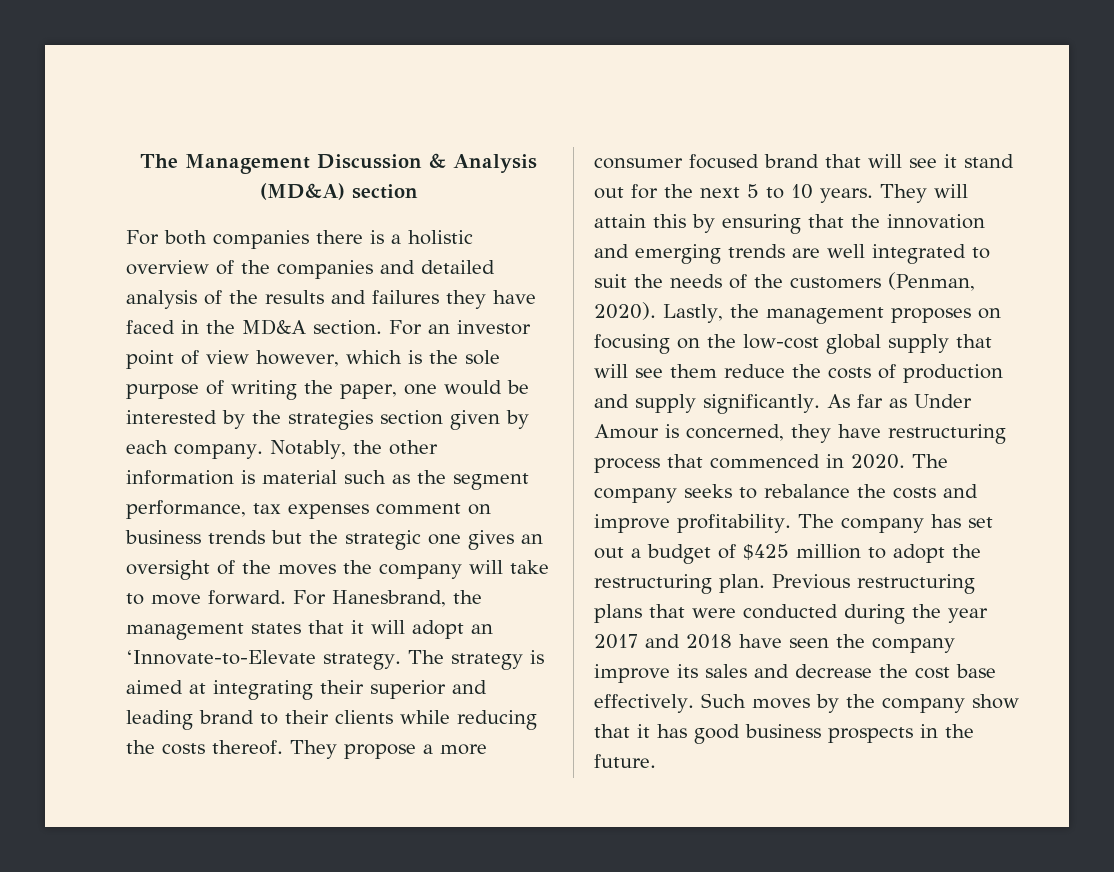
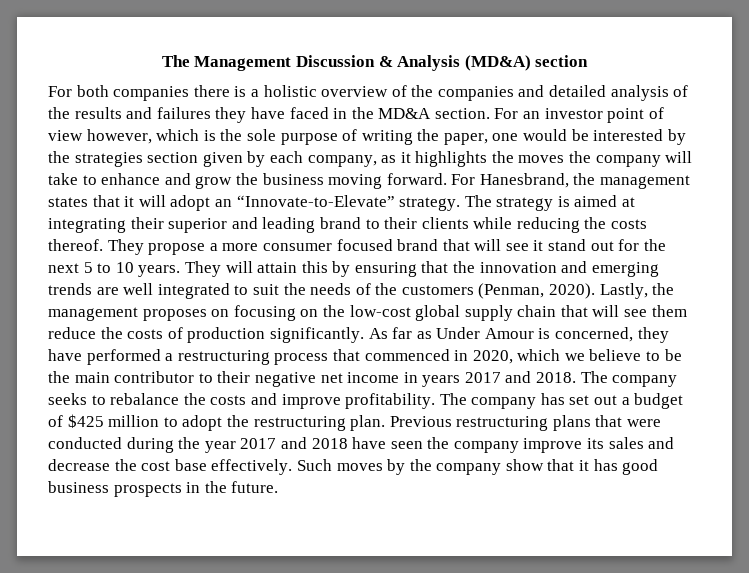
- For an investor point of view however, which is the sole purpose of writing the paper, one would be interested by the strategies section given by each company. Notably, the other information is material such as the segment performance, tax expenses comment on business trends but the strategic one gives an oversight of the moves the company will take to move forward.
+ For an investor point of view however, which is the sole purpose of writing the paper, one would be interested by the strategies section given by each company, as it highlights the moves the company will take to enhance and grow the business moving forward.
- For Hanesbrand, the management states that it will adopt an ‘Innovate-to-Elevate strategy.
+ For Hanesbrand, the management states that it will adopt an “Innovate-to-Elevate” strategy.
- Lastly, the management proposes on focusing on the low-cost global supply that will see them reduce the costs of production and supply significantly.
+ Lastly, the management proposes on focusing on the low-cost global supply chain that will see them reduce the costs of production significantly.
- As far as Under Amour is concerned, they have restructuring process that commenced in 2020.
+ As far as Under Amour is concerned, they have performed a restructuring process that commenced in 2020, which we believe to be the main contributor to their negative net income in years 2017 and 2018.

